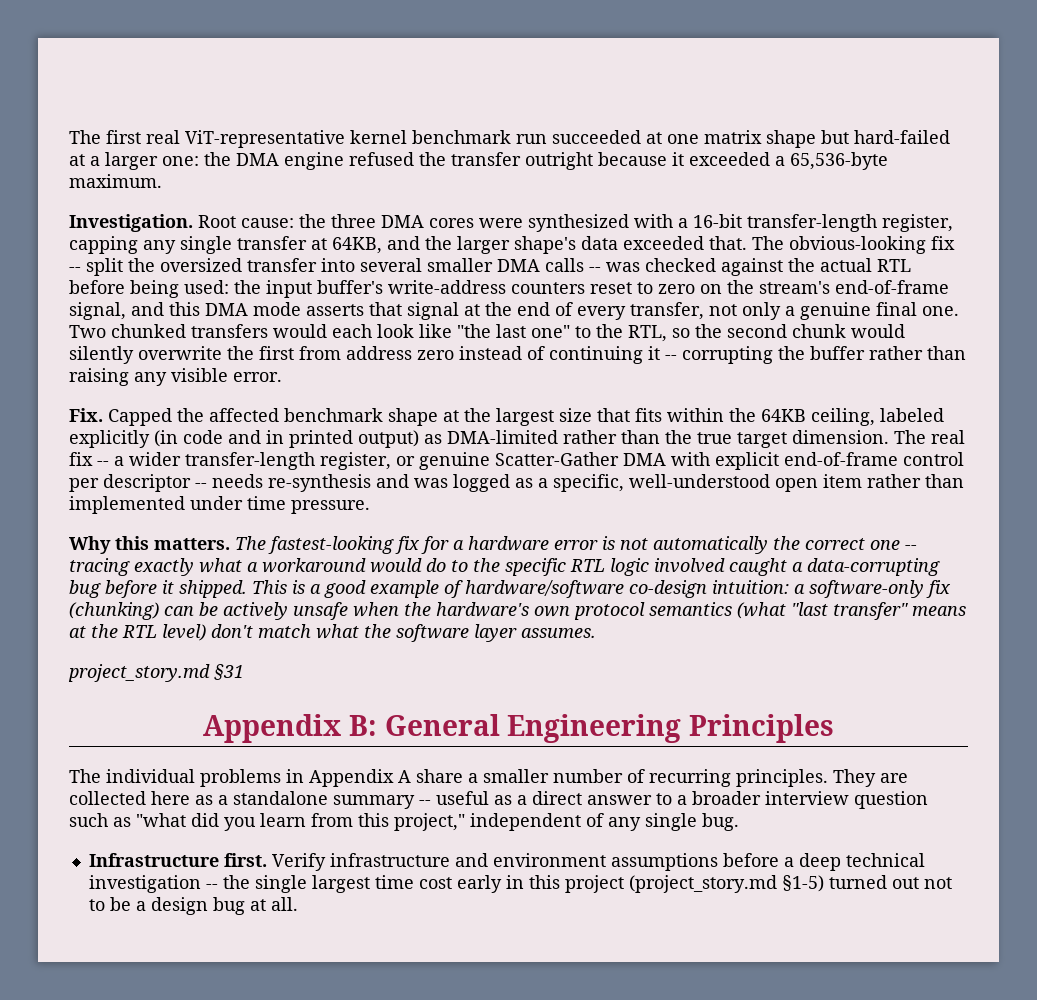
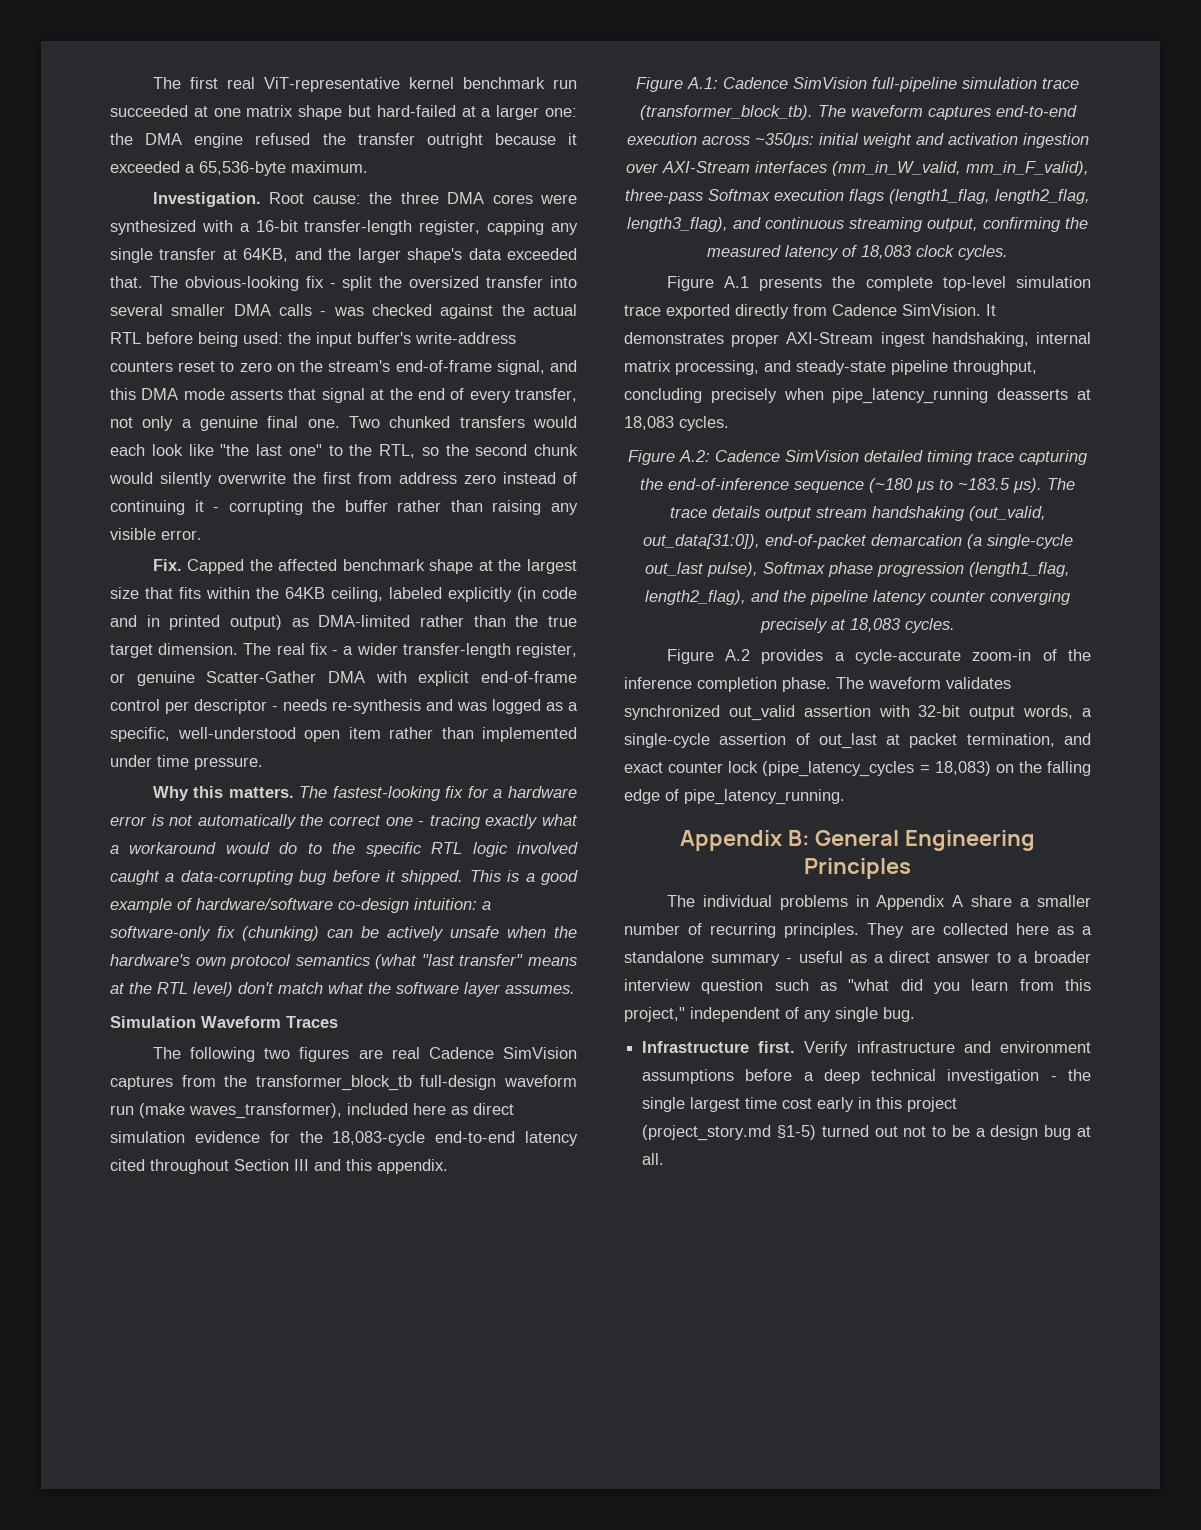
- The obvious-looking fix -- split the oversized transfer into several smaller DMA calls -- was checked against the actual RTL before being used: the input buffer's write-address counters reset to zero on the stream's end-of-frame signal, and this DMA mode asserts that signal at the end of every transfer, not only a genuine final one.
+ The obvious-looking fix - split the oversized transfer into several smaller DMA calls - was checked against the actual RTL before being used: the input buffer's write-address counters reset to zero on the stream's end-of-frame signal, and this DMA mode asserts that signal at the end of every transfer, not only a genuine final one.
- Two chunked transfers would each look like "the last one" to the RTL, so the second chunk would silently overwrite the first from address zero instead of continuing it -- corrupting the buffer rather than raising any visible error.
+ Two chunked transfers would each look like "the last one" to the RTL, so the second chunk would silently overwrite the first from address zero instead of continuing it - corrupting the buffer rather than raising any visible error.
- The real fix -- a wider transfer-length register, or genuine Scatter-Gather DMA with explicit end-of-frame control per descriptor -- needs re-synthesis and was logged as a specific, well-understood open item rather than implemented under time pressure.
+ The real fix - a wider transfer-length register, or genuine Scatter-Gather DMA with explicit end-of-frame control per descriptor - needs re-synthesis and was logged as a specific, well-understood open item rather than implemented under time pressure.
- The fastest-looking fix for a hardware error is not automatically the correct one -- tracing exactly what a workaround would do to the specific RTL logic involved caught a data-corrupting bug before it shipped.
+ The fastest-looking fix for a hardware error is not automatically the correct one - tracing exactly what a workaround would do to the specific RTL logic involved caught a data-corrupting bug before it shipped.
- project_story.md §31
+ Simulation Waveform Traces
+ The following two figures are real Cadence SimVision captures from the transformer_block_tb full-design waveform run (make waves_transformer), included here as direct simulation evidence for the 18,083-cycle end-to-end latency cited throughout Section III and this appendix.
+ Figure A.1: Cadence SimVision full-pipeline simulation trace (transformer_block_tb). The waveform captures end-to-end execution across ~350μs: initial weight and activation ingestion over AXI-Stream interfaces (mm_in_W_valid, mm_in_F_valid), three-pass Softmax execution flags (length1_flag, length2_flag, length3_flag), and continuous streaming output, confirming the measured latency of 18,083 clock cycles.
+ Figure A.1 presents the complete top-level simulation trace exported directly from Cadence SimVision. It demonstrates proper AXI-Stream ingest handshaking, internal matrix processing, and steady-state pipeline throughput, concluding precisely when pipe_latency_running deasserts at 18,083 cycles.
+ Figure A.2: Cadence SimVision detailed timing trace capturing the end-of-inference sequence (~180 μs to ~183.5 μs). The trace details output stream handshaking (out_valid, out_data[31:0]), end-of-packet demarcation (a single-cycle out_last pulse), Softmax phase progression (length1_flag, length2_flag), and the pipeline latency counter converging precisely at 18,083 cycles.
+ Figure A.2 provides a cycle-accurate zoom-in of the inference completion phase. The waveform validates synchronized out_valid assertion with 32-bit output words, a single-cycle assertion of out_last at packet termination, and exact counter lock (pipe_latency_cycles = 18,083) on the falling edge of pipe_latency_running.
- They are collected here as a standalone summary -- useful as a direct answer to a broader interview question such as "what did you learn from this project," independent of any single bug.
+ They are collected here as a standalone summary - useful as a direct answer to a broader interview question such as "what did you learn from this project," independent of any single bug.
- Verify infrastructure and environment assumptions before a deep technical investigation -- the single largest time cost early in this project (project_story.md §1-5) turned out not to be a design bug at all.
+ Verify infrastructure and environment assumptions before a deep technical investigation - the single largest time cost early in this project (project_story.md §1-5) turned out not to be a design bug at all.

